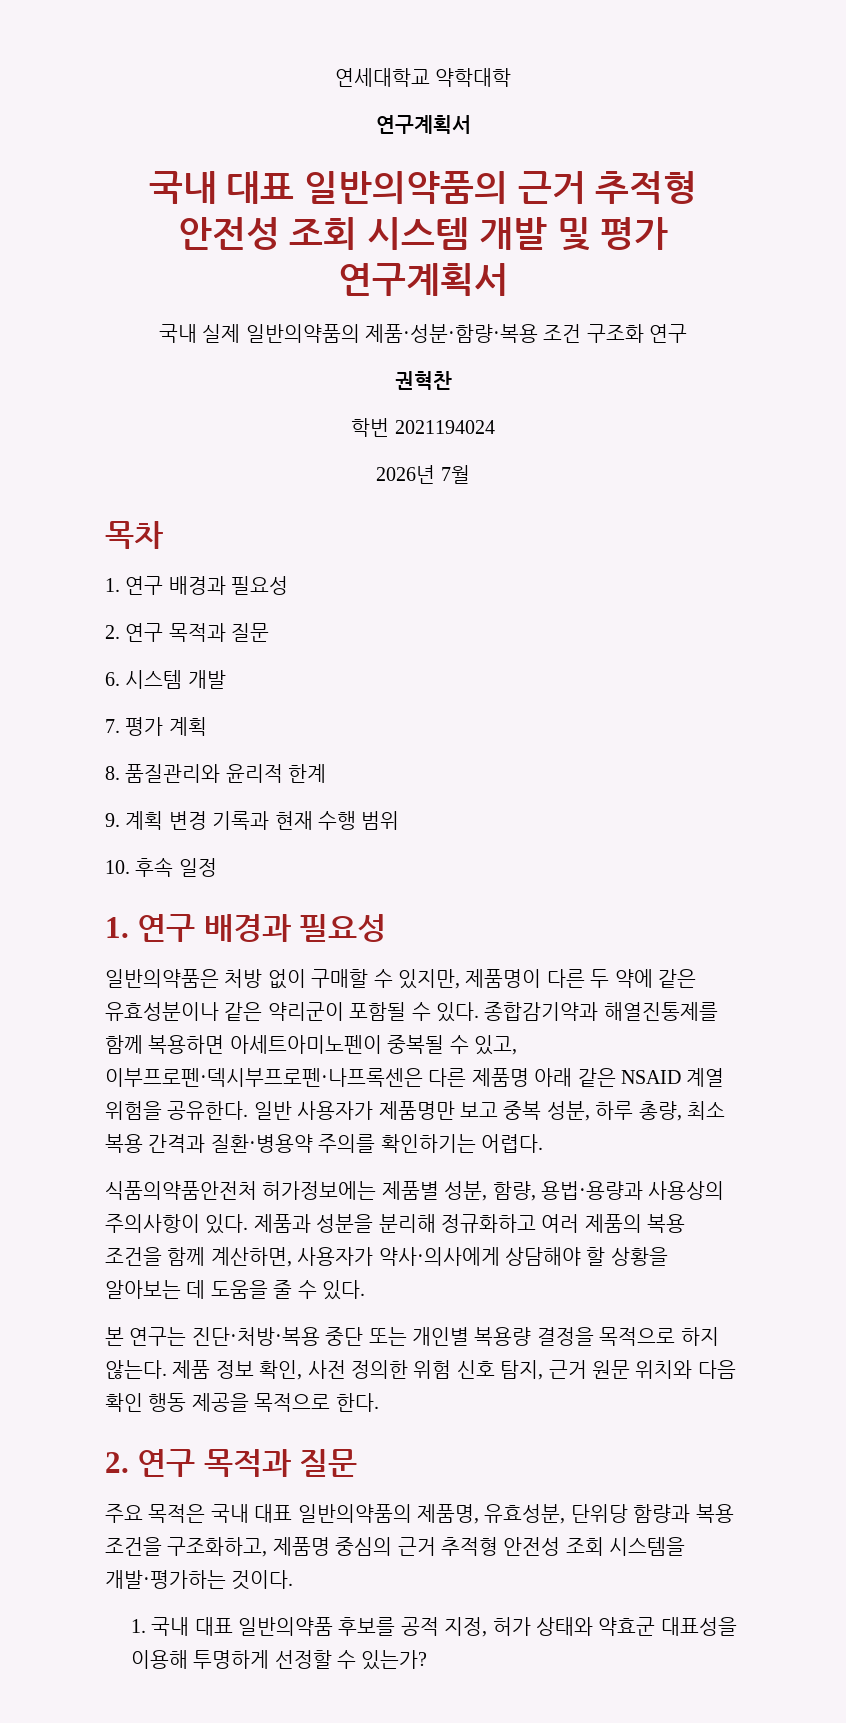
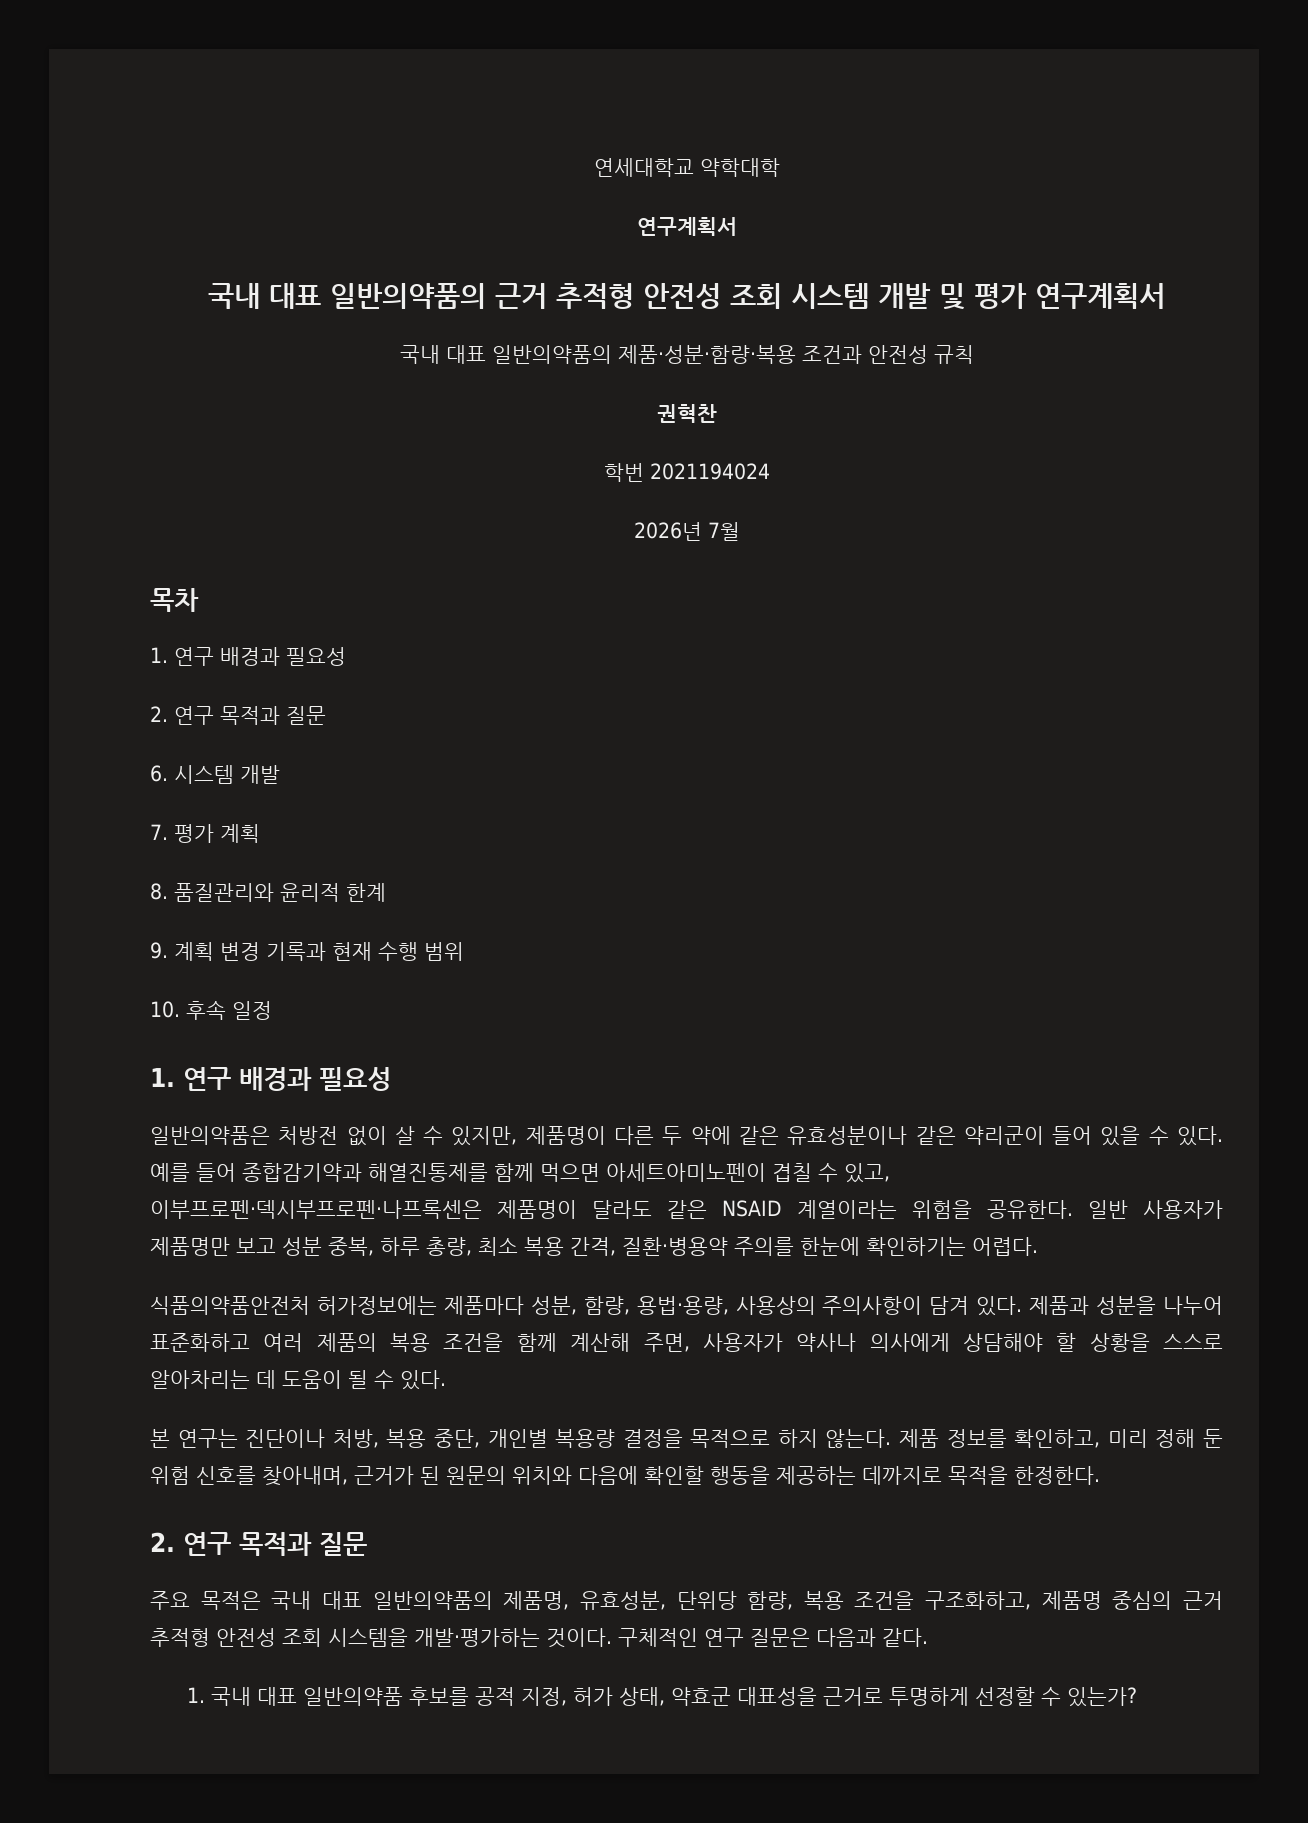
- 국내 실제 일반의약품의 제품·성분·함량·복용 조건 구조화 연구
+ 국내 대표 일반의약품의 제품·성분·함량·복용 조건과 안전성 규칙
- 일반의약품은 처방 없이 구매할 수 있지만, 제품명이 다른 두 약에 같은 유효성분이나 같은 약리군이 포함될 수 있다. 종합감기약과 해열진통제를 함께 복용하면 아세트아미노펜이 중복될 수 있고, 이부프로펜·덱시부프로펜·나프록센은 다른 제품명 아래 같은 NSAID 계열 위험을 공유한다.
+ 일반의약품은 처방전 없이 살 수 있지만, 제품명이 다른 두 약에 같은 유효성분이나 같은 약리군이 들어 있을 수 있다. 예를 들어 종합감기약과 해열진통제를 함께 먹으면 아세트아미노펜이 겹칠 수 있고, 이부프로펜·덱시부프로펜·나프록센은 제품명이 달라도 같은 NSAID 계열이라는 위험을 공유한다.
- 일반 사용자가 제품명만 보고 중복 성분, 하루 총량, 최소 복용 간격과 질환·병용약 주의를 확인하기는 어렵다.
+ 일반 사용자가 제품명만 보고 성분 중복, 하루 총량, 최소 복용 간격, 질환·병용약 주의를 한눈에 확인하기는 어렵다.
- 식품의약품안전처 허가정보에는 제품별 성분, 함량, 용법·용량과 사용상의 주의사항이 있다.
+ 식품의약품안전처 허가정보에는 제품마다 성분, 함량, 용법·용량, 사용상의 주의사항이 담겨 있다.
- 제품과 성분을 분리해 정규화하고 여러 제품의 복용 조건을 함께 계산하면, 사용자가 약사·의사에게 상담해야 할 상황을 알아보는 데 도움을 줄 수 있다.
+ 제품과 성분을 나누어 표준화하고 여러 제품의 복용 조건을 함께 계산해 주면, 사용자가 약사나 의사에게 상담해야 할 상황을 스스로 알아차리는 데 도움이 될 수 있다.
- 본 연구는 진단·처방·복용 중단 또는 개인별 복용량 결정을 목적으로 하지 않는다.
+ 본 연구는 진단이나 처방, 복용 중단, 개인별 복용량 결정을 목적으로 하지 않는다.
- 제품 정보 확인, 사전 정의한 위험 신호 탐지, 근거 원문 위치와 다음 확인 행동 제공을 목적으로 한다.
+ 제품 정보를 확인하고, 미리 정해 둔 위험 신호를 찾아내며, 근거가 된 원문의 위치와 다음에 확인할 행동을 제공하는 데까지로 목적을 한정한다.
- 주요 목적은 국내 대표 일반의약품의 제품명, 유효성분, 단위당 함량과 복용 조건을 구조화하고, 제품명 중심의 근거 추적형 안전성 조회 시스템을 개발·평가하는 것이다.
+ 주요 목적은 국내 대표 일반의약품의 제품명, 유효성분, 단위당 함량, 복용 조건을 구조화하고, 제품명 중심의 근거 추적형 안전성 조회 시스템을 개발·평가하는 것이다. 구체적인 연구 질문은 다음과 같다.
- 1. 국내 대표 일반의약품 후보를 공적 지정, 허가 상태와 약효군 대표성을 이용해 투명하게 선정할 수 있는가?
+ 1. 국내 대표 일반의약품 후보를 공적 지정, 허가 상태, 약효군 대표성을 근거로 투명하게 선정할 수 있는가?

